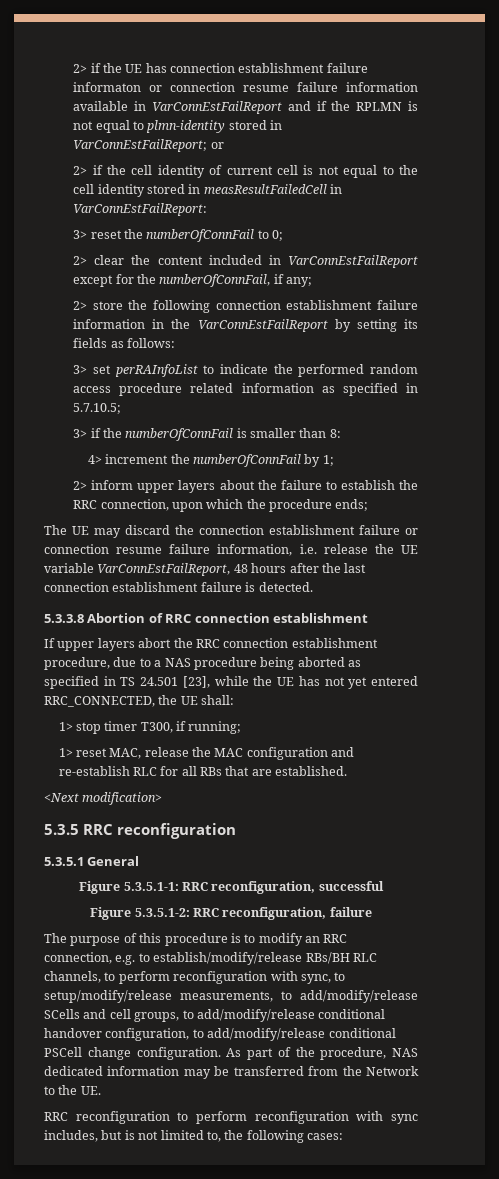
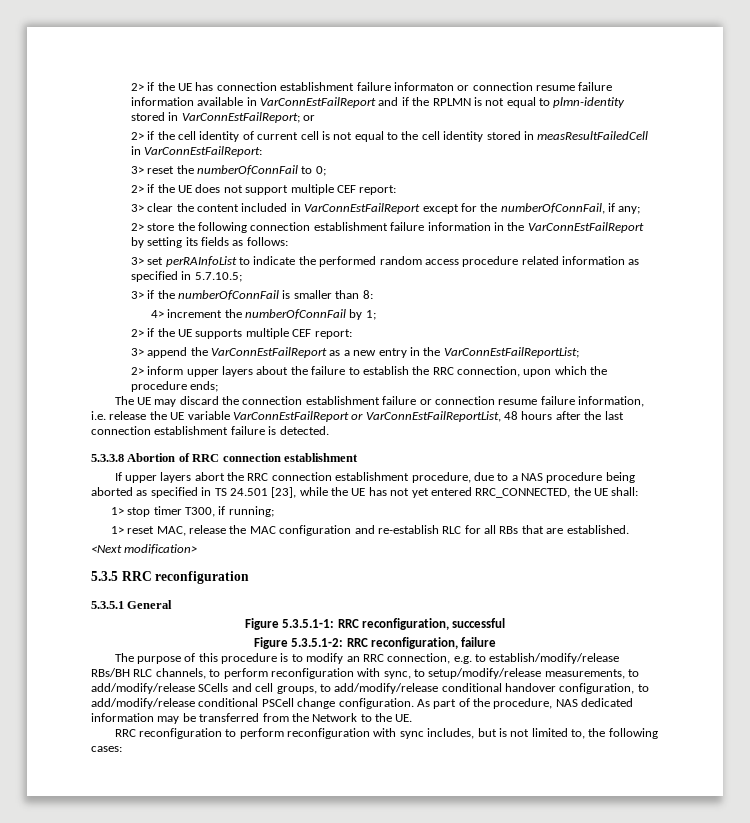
- 2> clear the content included in VarConnEstFailReport except for the numberOfConnFail, if any;
+ 2> if the UE does not support multiple CEF report:
+ 3> clear the content included in VarConnEstFailReport except for the numberOfConnFail, if any;
+ 2> if the UE supports multiple CEF report:
+ 3> append the VarConnEstFailReport as a new entry in the VarConnEstFailReportList;
- The UE may discard the connection establishment failure or connection resume failure information, i.e. release the UE variable VarConnEstFailReport, 48 hours after the last connection establishment failure is detected.
+ The UE may discard the connection establishment failure or connection resume failure information, i.e. release the UE variable VarConnEstFailReport or VarConnEstFailReportList, 48 hours after the last connection establishment failure is detected.

